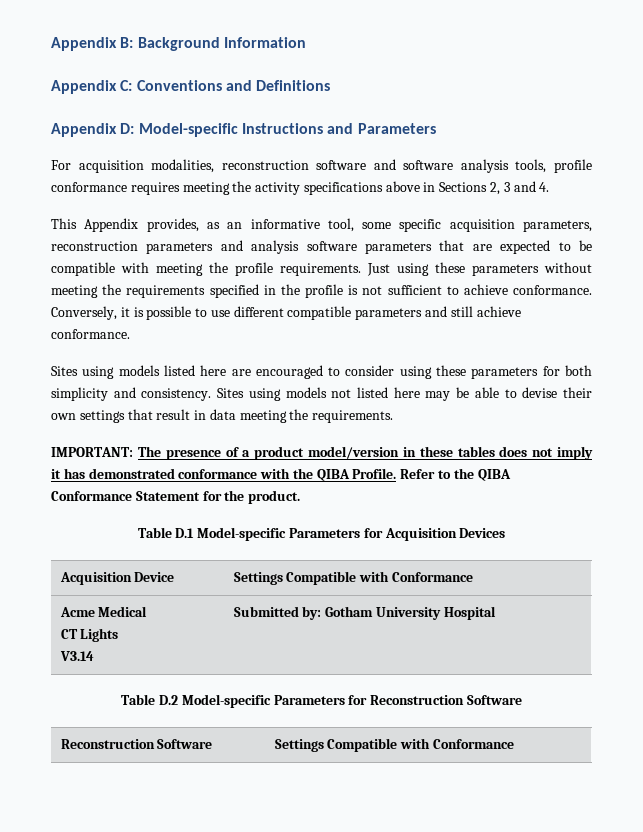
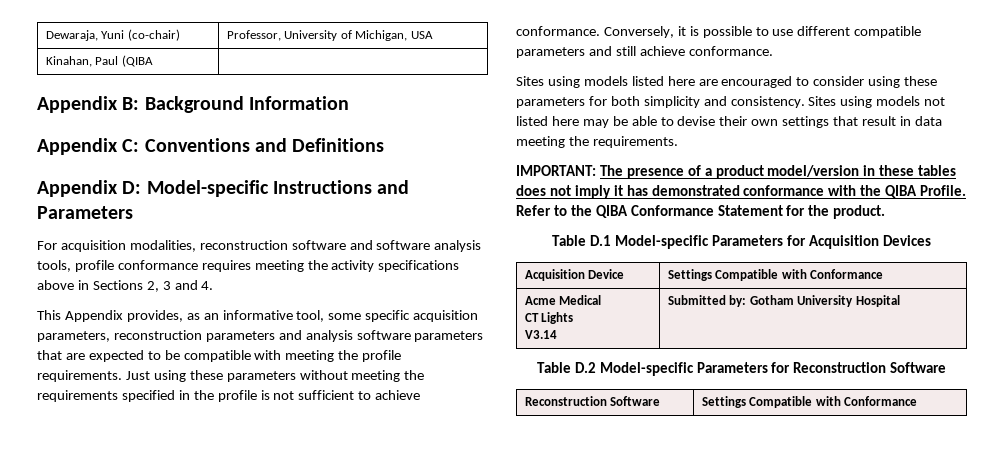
+ Dewaraja, Yuni (co-chair) | Professor, University of Michigan, USA
+ Kinahan, Paul (QIBA |

